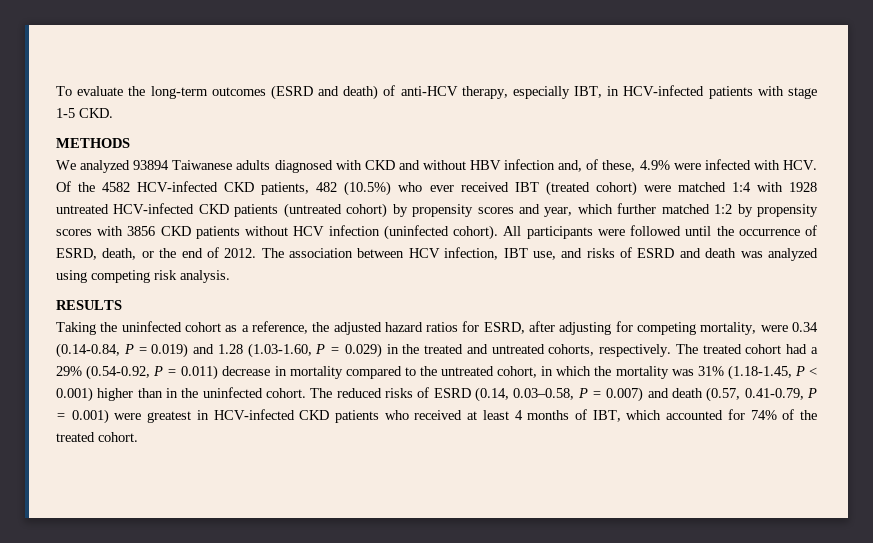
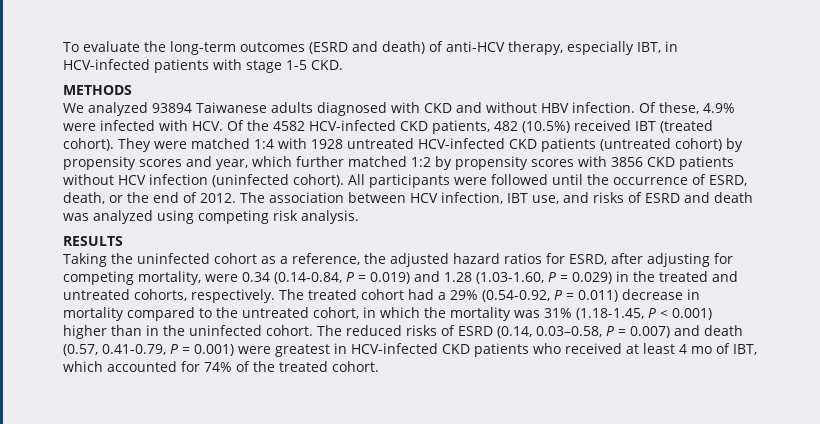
- We analyzed 93894 Taiwanese adults diagnosed with CKD and without HBV infection and, of these, 4.9% were infected with HCV. Of the 4582 HCV-infected CKD patients, 482 (10.5%) who ever received IBT (treated cohort) were matched 1:4 with 1928 untreated HCV-infected CKD patients (untreated cohort) by propensity scores and year, which further matched 1:2 by propensity scores with 3856 CKD patients without HCV infection (uninfected cohort).
+ We analyzed 93894 Taiwanese adults diagnosed with CKD and without HBV infection. Of these, 4.9% were infected with HCV. Of the 4582 HCV-infected CKD patients, 482 (10.5%) received IBT (treated cohort). They were matched 1:4 with 1928 untreated HCV-infected CKD patients (untreated cohort) by propensity scores and year, which further matched 1:2 by propensity scores with 3856 CKD patients without HCV infection (uninfected cohort).
- The reduced risks of ESRD (0.14, 0.03–0.58, P = 0.007) and death (0.57, 0.41-0.79, P = 0.001) were greatest in HCV-infected CKD patients who received at least 4 months of IBT, which accounted for 74% of the treated cohort.
+ The reduced risks of ESRD (0.14, 0.03–0.58, P = 0.007) and death (0.57, 0.41-0.79, P = 0.001) were greatest in HCV-infected CKD patients who received at least 4 mo of IBT, which accounted for 74% of the treated cohort.

